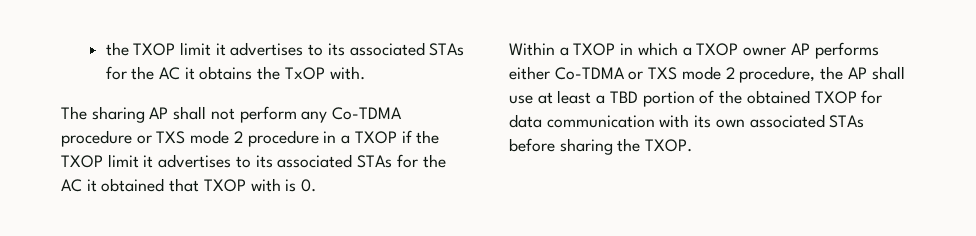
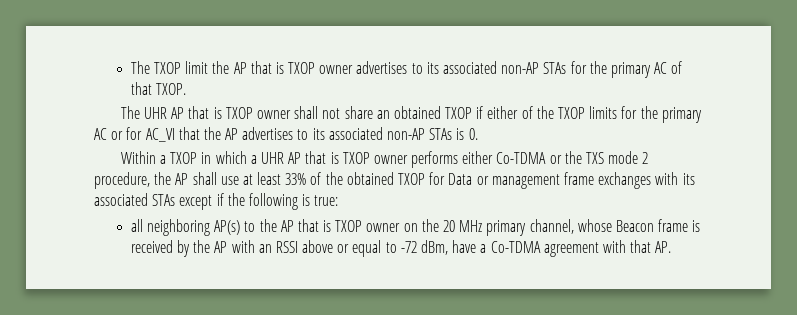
- the TXOP limit it advertises to its associated STAs for the AC it obtains the TxOP with.
- The sharing AP shall not perform any Co-TDMA procedure or TXS mode 2 procedure in a TXOP if the TXOP limit it advertises to its associated STAs for the AC it obtained that TXOP with is 0.
+ The TXOP limit the AP that is TXOP owner advertises to its associated non-AP STAs for the primary AC of that TXOP.
+ The UHR AP that is TXOP owner shall not share an obtained TXOP if either of the TXOP limits for the primary AC or for AC_VI that the AP advertises to its associated non-AP STAs is 0.
- Within a TXOP in which a TXOP owner AP performs either Co-TDMA or TXS mode 2 procedure, the AP shall use at least a TBD portion of the obtained TXOP for data communication with its own associated STAs before sharing the TXOP.
+ Within a TXOP in which a UHR AP that is TXOP owner performs either Co-TDMA or the TXS mode 2 procedure, the AP shall use at least 33% of the obtained TXOP for Data or management frame exchanges with its associated STAs except if the following is true:
+ all neighboring AP(s) to the AP that is TXOP owner on the 20 MHz primary channel, whose Beacon frame is received by the AP with an RSSI above or equal to -72 dBm, have a Co-TDMA agreement with that AP.

